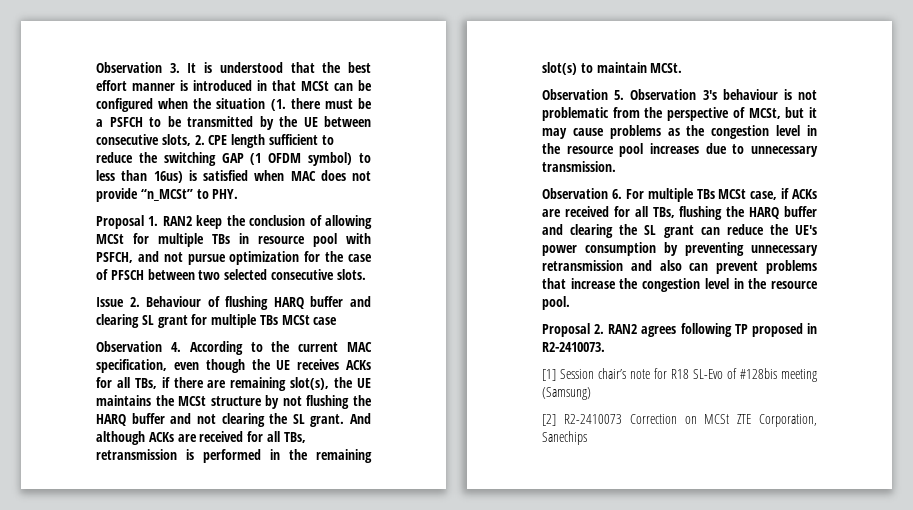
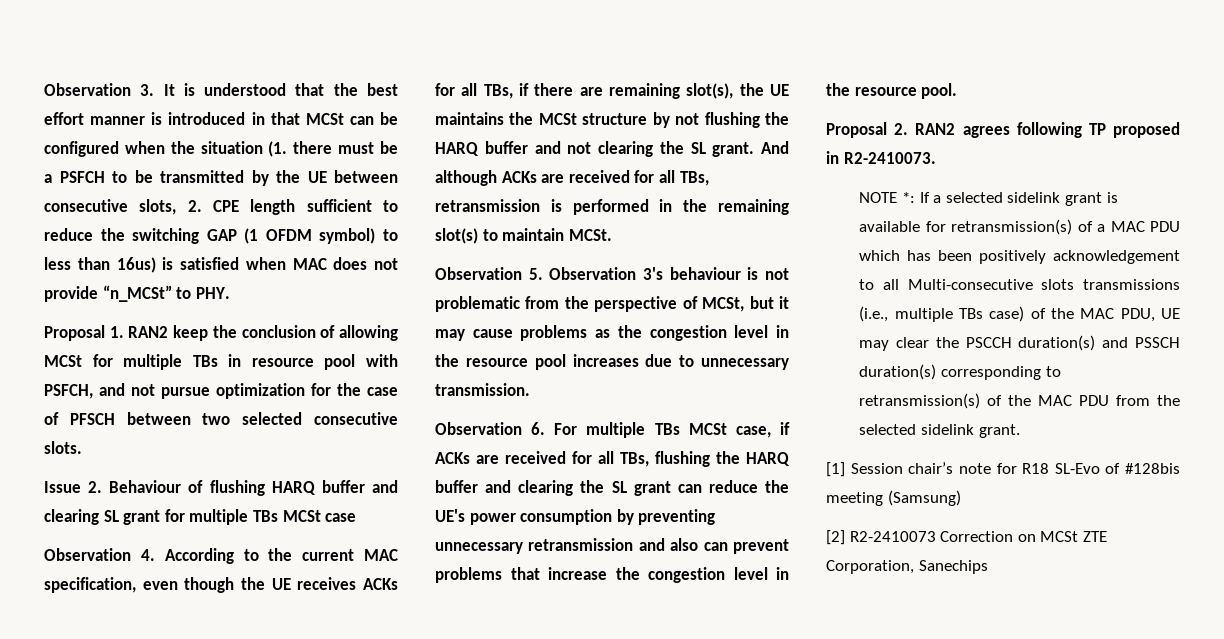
+ NOTE *: If a selected sidelink grant is available for retransmission(s) of a MAC PDU which has been positively acknowledgement to all Multi-consecutive slots transmissions (i.e., multiple TBs case) of the MAC PDU, UE may clear the PSCCH duration(s) and PSSCH duration(s) corresponding to retransmission(s) of the MAC PDU from the selected sidelink grant.

